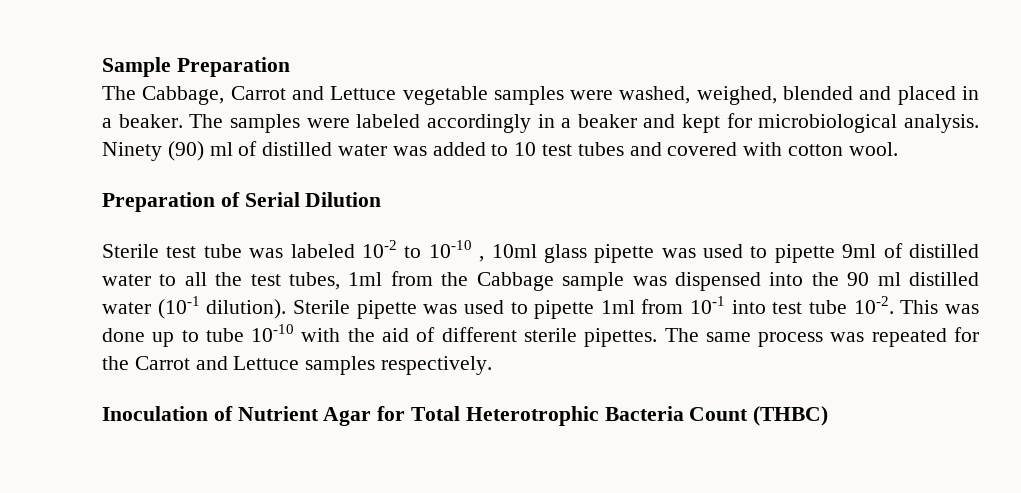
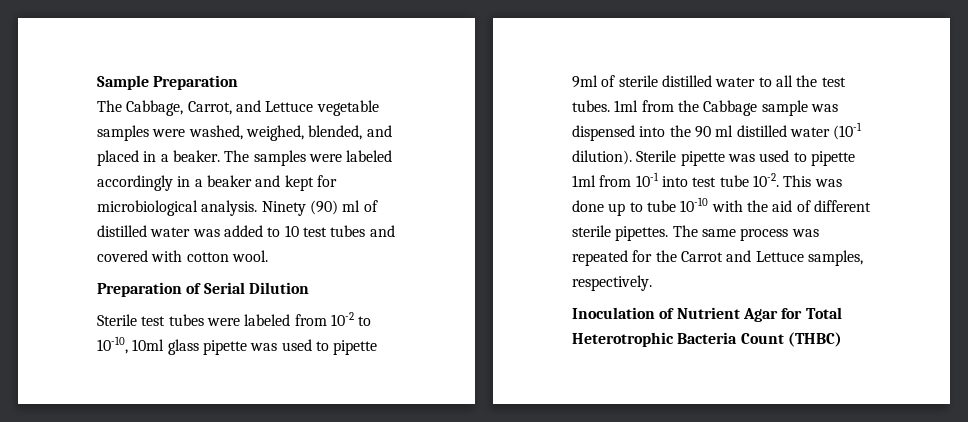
- The Cabbage, Carrot and Lettuce vegetable samples were washed, weighed, blended and placed in a beaker.
+ The Cabbage, Carrot, and Lettuce vegetable samples were washed, weighed, blended, and placed in a beaker.
- Sterile test tube was labeled 10-2 to 10-10 , 10ml glass pipette was used to pipette 9ml of distilled water to all the test tubes, 1ml from the Cabbage sample was dispensed into the 90 ml distilled water (10-1 dilution).
+ Sterile test tubes were labeled from 10-2 to 10-10, 10ml glass pipette was used to pipette 9ml of sterile distilled water to all the test tubes. 1ml from the Cabbage sample was dispensed into the 90 ml distilled water (10-1 dilution).
- The same process was repeated for the Carrot and Lettuce samples respectively.
+ The same process was repeated for the Carrot and Lettuce samples, respectively.

